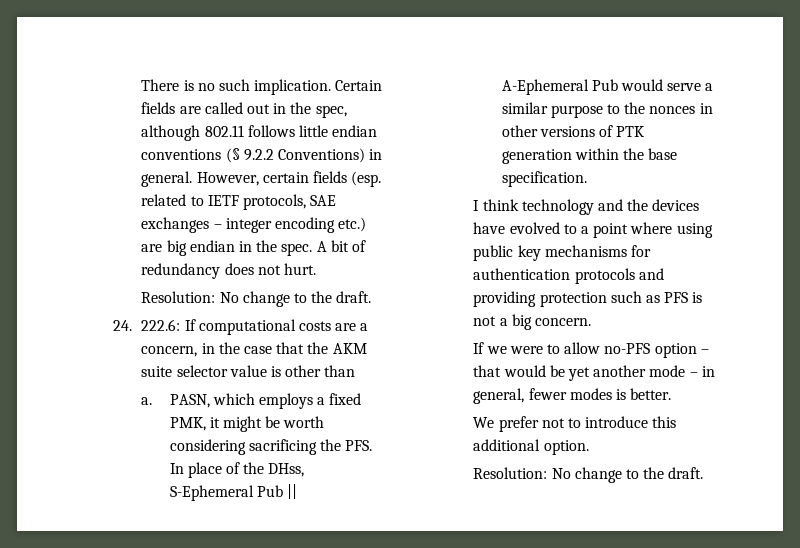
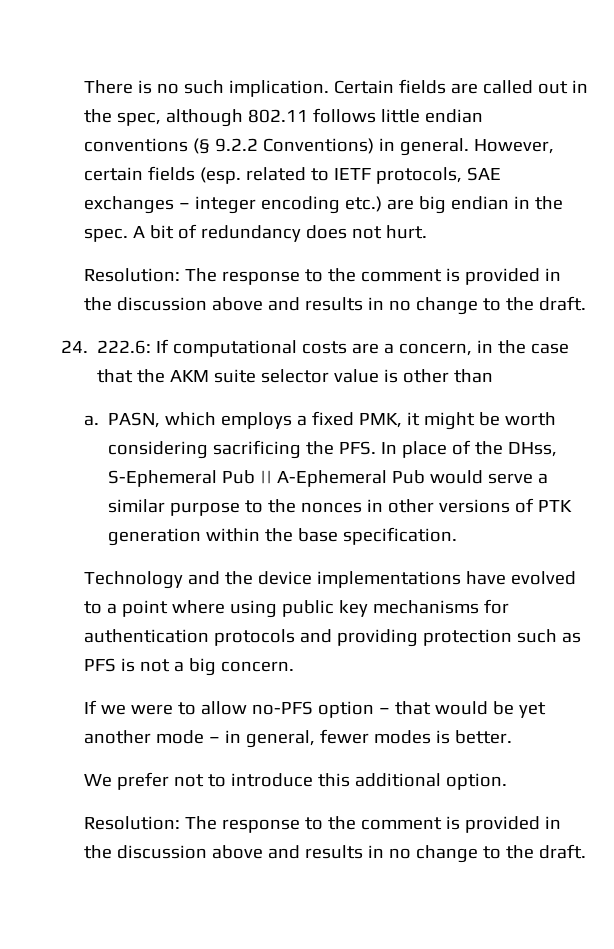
  A bit of redundancy does not hurt.
- Resolution: No change to the draft.
+ Resolution: The response to the comment is provided in the discussion above and results in no change to the draft.
- I think technology and the devices have evolved to a point where using public key mechanisms for authentication protocols and providing protection such as PFS is not a big concern.
+ Technology and the device implementations have evolved to a point where using public key mechanisms for authentication protocols and providing protection such as PFS is not a big concern.
  We prefer not to introduce this additional option.
- Resolution: No change to the draft.
+ Resolution: The response to the comment is provided in the discussion above and results in no change to the draft.

